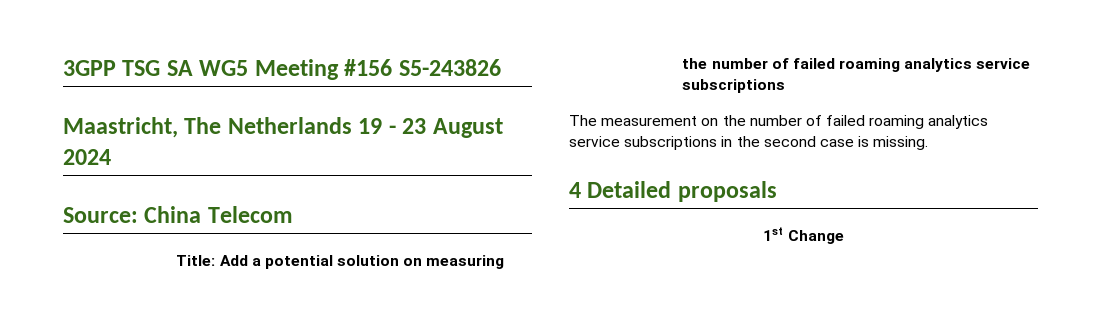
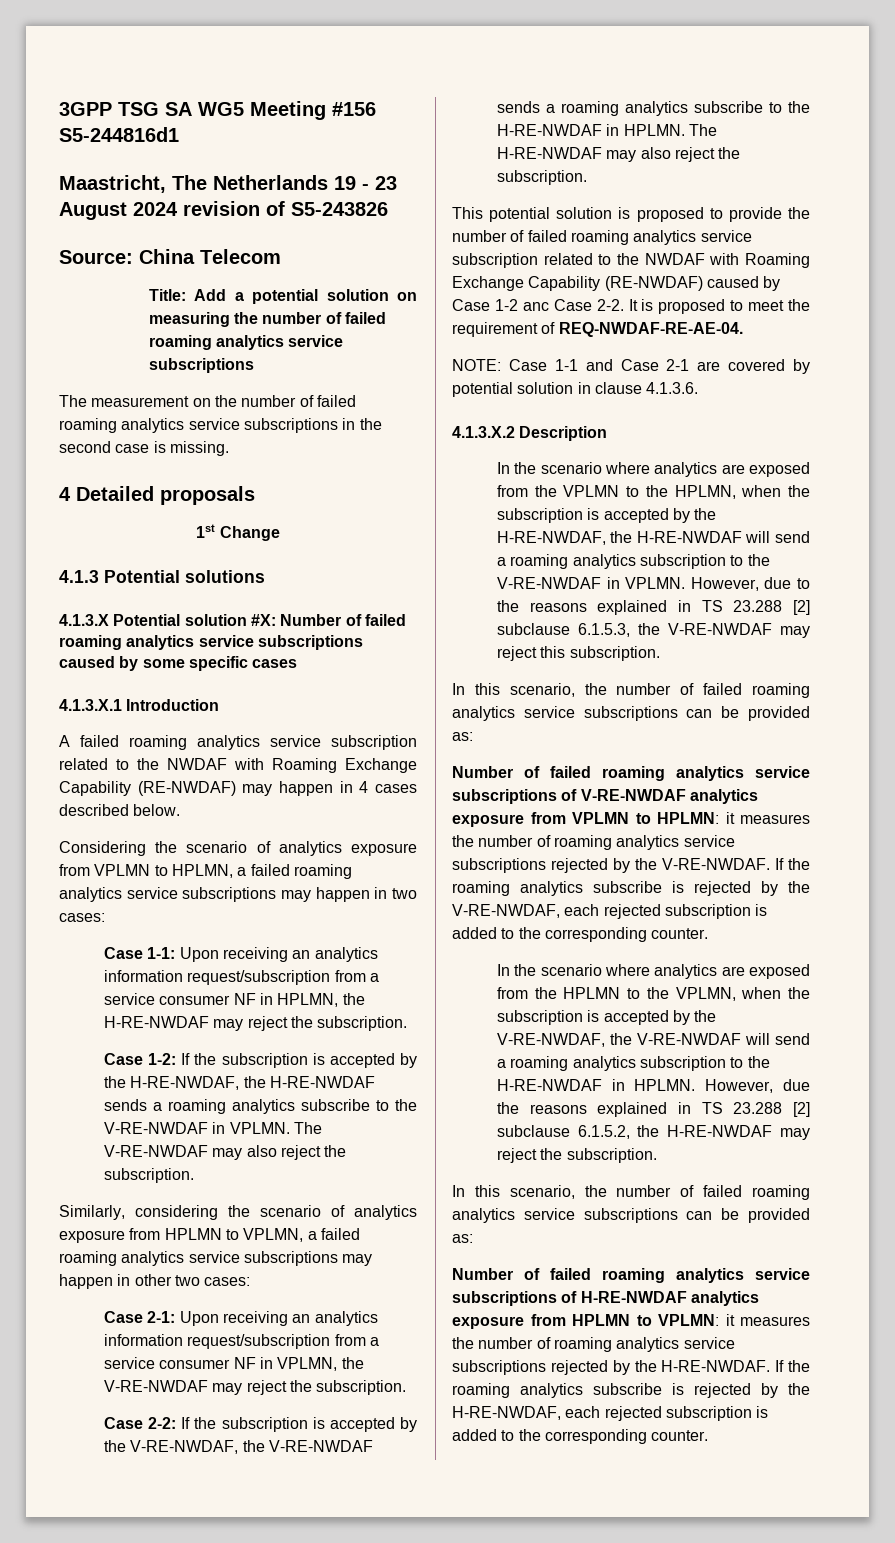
- 3GPP TSG SA WG5 Meeting #156 S5-243826
+ 3GPP TSG SA WG5 Meeting #156 S5-244816d1
- Maastricht, The Netherlands 19 - 23 August 2024
+ Maastricht, The Netherlands 19 - 23 August 2024 revision of S5-243826
+ 4.1.3 Potential solutions
+ 4.1.3.X Potential solution #X: Number of failed roaming analytics service subscriptions caused by some specific cases
+ 4.1.3.X.1 Introduction
+ A failed roaming analytics service subscription related to the NWDAF with Roaming Exchange Capability (RE-NWDAF) may happen in 4 cases described below.
+ Considering the scenario of analytics exposure from VPLMN to HPLMN, a failed roaming analytics service subscriptions may happen in two cases:
+ Case 1-1: Upon receiving an analytics information request/subscription from a service consumer NF in HPLMN, the H-RE-NWDAF may reject the subscription.
+ Case 1-2: If the subscription is accepted by the H-RE-NWDAF, the H-RE-NWDAF sends a roaming analytics subscribe to the V-RE-NWDAF in VPLMN. The V-RE-NWDAF may also reject the subscription.
+ Similarly, considering the scenario of analytics exposure from HPLMN to VPLMN, a failed roaming analytics service subscriptions may happen in other two cases:
+ Case 2-1: Upon receiving an analytics information request/subscription from a service consumer NF in VPLMN, the V-RE-NWDAF may reject the subscription.
+ Case 2-2: If the subscription is accepted by the V-RE-NWDAF, the V-RE-NWDAF sends a roaming analytics subscribe to the H-RE-NWDAF in HPLMN. The H-RE-NWDAF may also reject the subscription.
+ This potential solution is proposed to provide the number of failed roaming analytics service subscription related to the NWDAF with Roaming Exchange Capability (RE-NWDAF) caused by Case 1-2 anc Case 2-2. It is proposed to meet the requirement of REQ-NWDAF-RE-AE-04.
+ NOTE: Case 1-1 and Case 2-1 are covered by potential solution in clause 4.1.3.6.
+ 4.1.3.X.2 Description
+ In the scenario where analytics are exposed from the VPLMN to the HPLMN, when the subscription is accepted by the H-RE-NWDAF, the H-RE-NWDAF will send a roaming analytics subscription to the V-RE-NWDAF in VPLMN. However, due to the reasons explained in TS 23.288 [2] subclause 6.1.5.3, the V-RE-NWDAF may reject this subscription.
+ In this scenario, the number of failed roaming analytics service subscriptions can be provided as:
+ Number of failed roaming analytics service subscriptions of V-RE-NWDAF analytics exposure from VPLMN to HPLMN: it measures the number of roaming analytics service subscriptions rejected by the V-RE-NWDAF. If the roaming analytics subscribe is rejected by the V-RE-NWDAF, each rejected subscription is added to the corresponding counter.
+ In the scenario where analytics are exposed from the HPLMN to the VPLMN, when the subscription is accepted by the V-RE-NWDAF, the V-RE-NWDAF will send a roaming analytics subscription to the H-RE-NWDAF in HPLMN. However, due the reasons explained in TS 23.288 [2] subclause 6.1.5.2, the H-RE-NWDAF may reject the subscription.
+ In this scenario, the number of failed roaming analytics service subscriptions can be provided as:
+ Number of failed roaming analytics service subscriptions of H-RE-NWDAF analytics exposure from HPLMN to VPLMN: it measures the number of roaming analytics service subscriptions rejected by the H-RE-NWDAF. If the roaming analytics subscribe is rejected by the H-RE-NWDAF, each rejected subscription is added to the corresponding counter.

